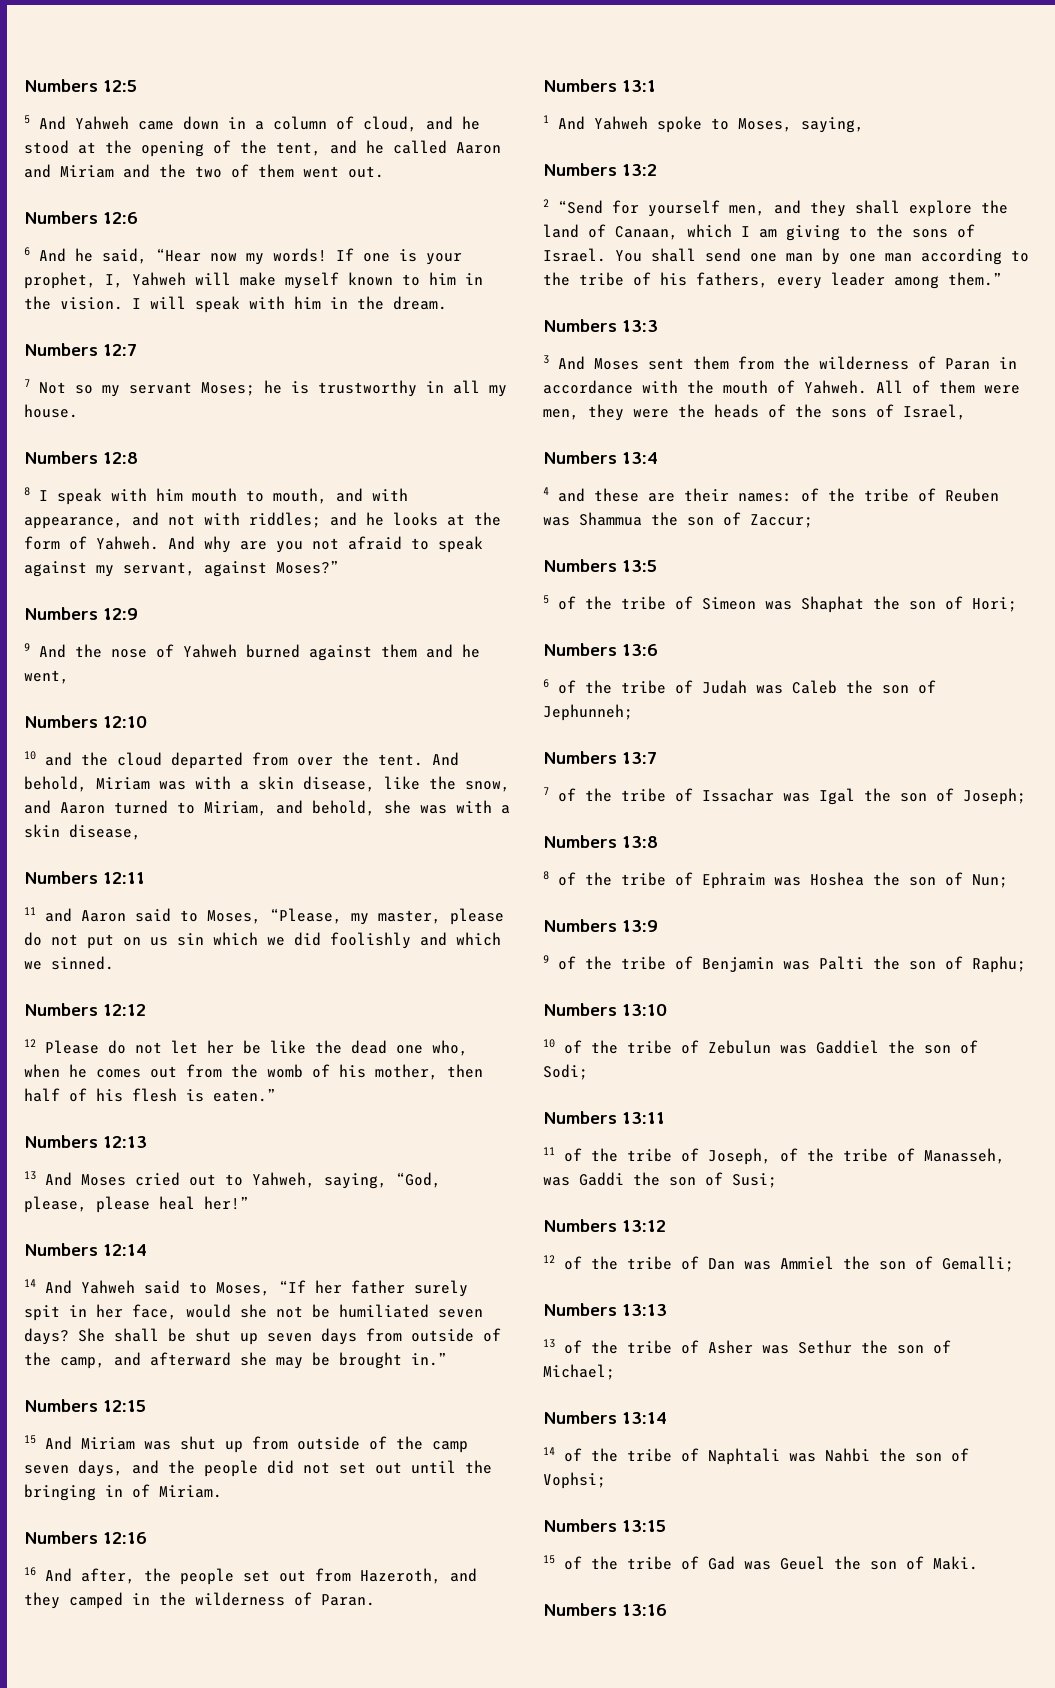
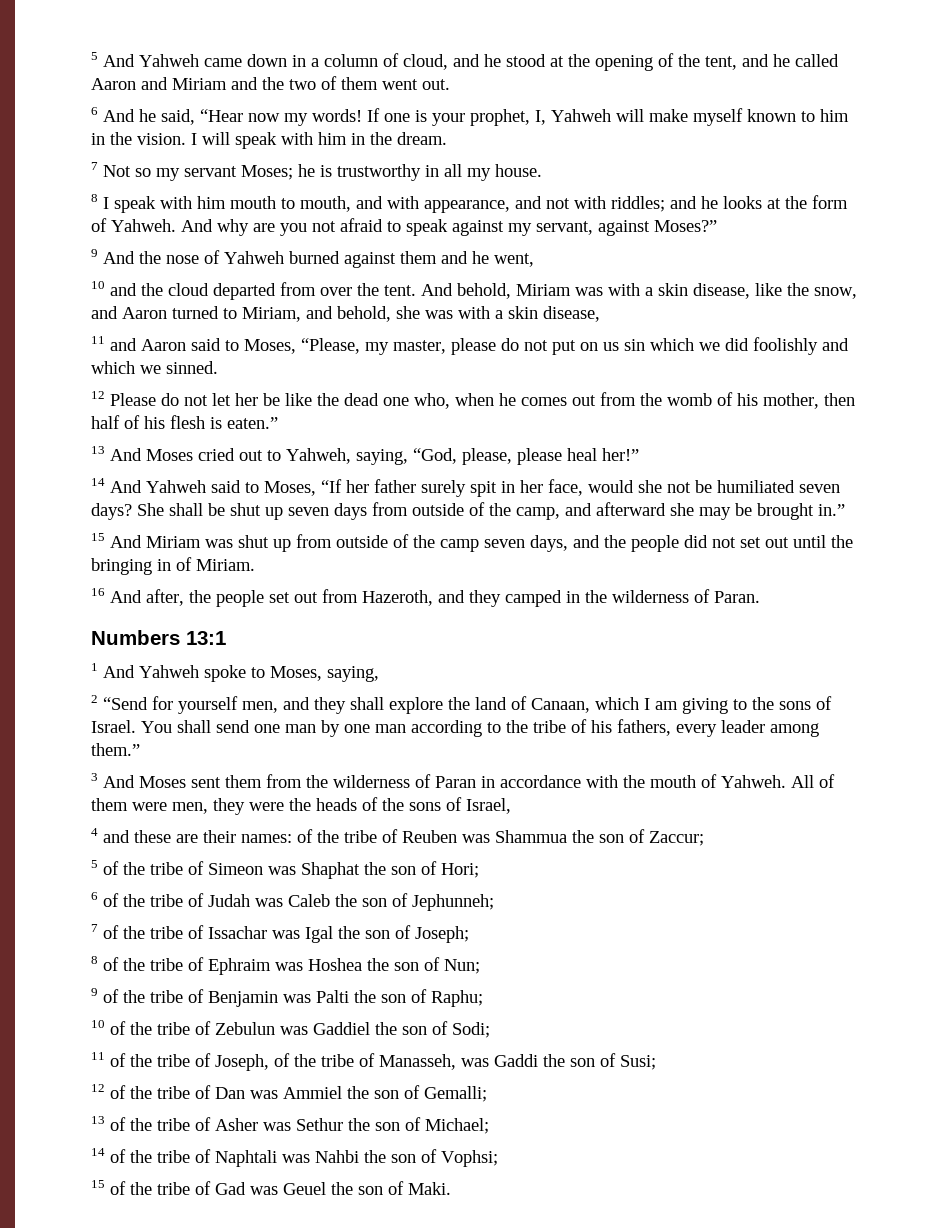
- Numbers 12:5
- Numbers 12:6
- Numbers 12:7
- Numbers 12:8
- Numbers 12:9
- Numbers 12:10
- Numbers 12:11
- Numbers 12:12
- Numbers 12:13
- Numbers 12:14
- Numbers 12:15
- Numbers 12:16
- Numbers 13:2
- Numbers 13:3
- Numbers 13:4
- Numbers 13:5
- Numbers 13:6
- Numbers 13:7
- Numbers 13:8
- Numbers 13:9
- Numbers 13:10
- Numbers 13:11
- Numbers 13:12
- Numbers 13:13
- Numbers 13:14
- Numbers 13:15
- Numbers 13:16

